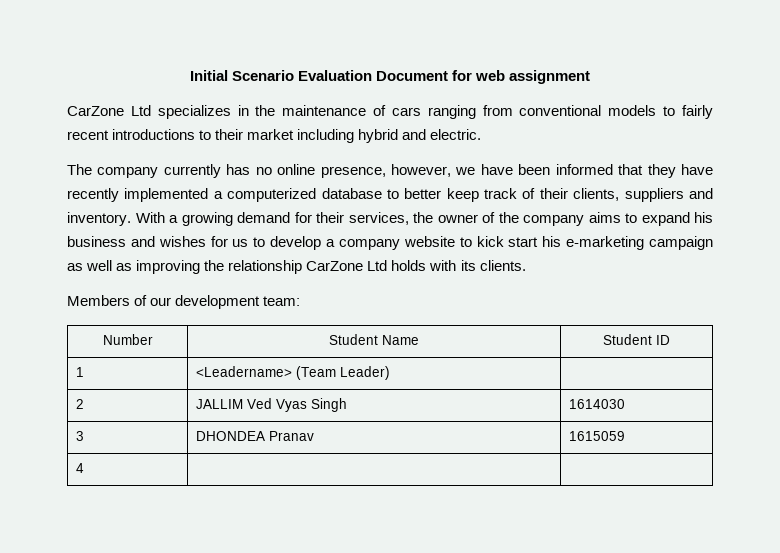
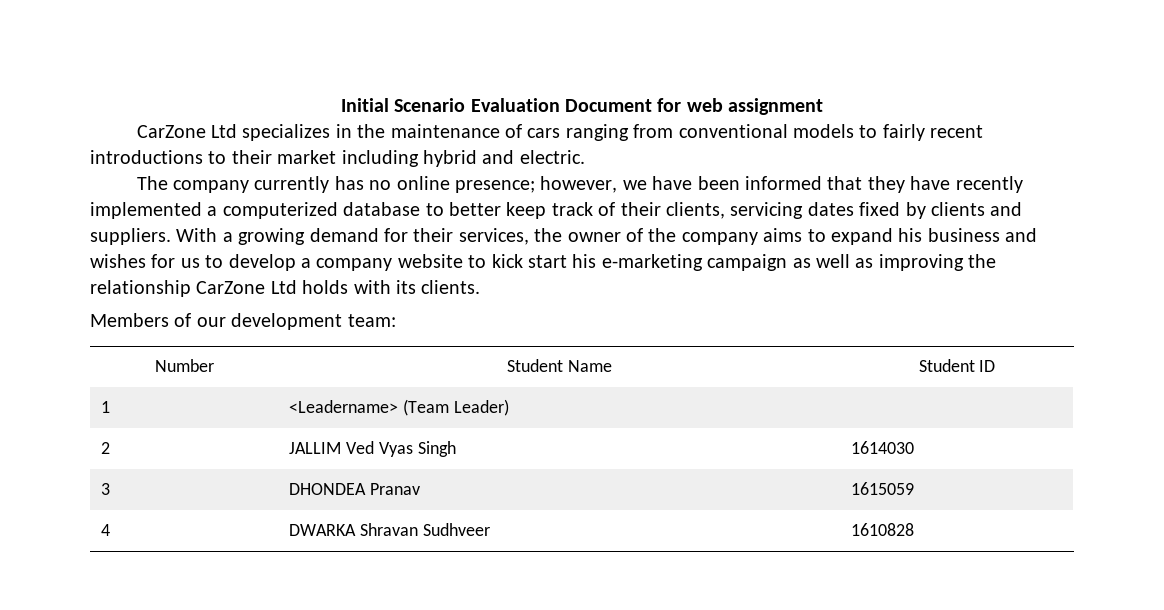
- The company currently has no online presence, however, we have been informed that they have recently implemented a computerized database to better keep track of their clients, suppliers and inventory.
+ The company currently has no online presence; however, we have been informed that they have recently implemented a computerized database to better keep track of their clients, servicing dates fixed by clients and suppliers.
- 4 | |
+ 4 | DWARKA Shravan Sudhveer | 1610828

